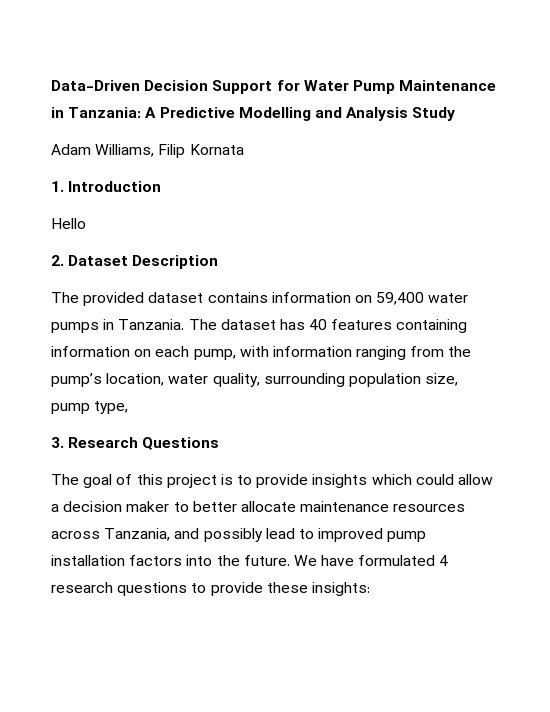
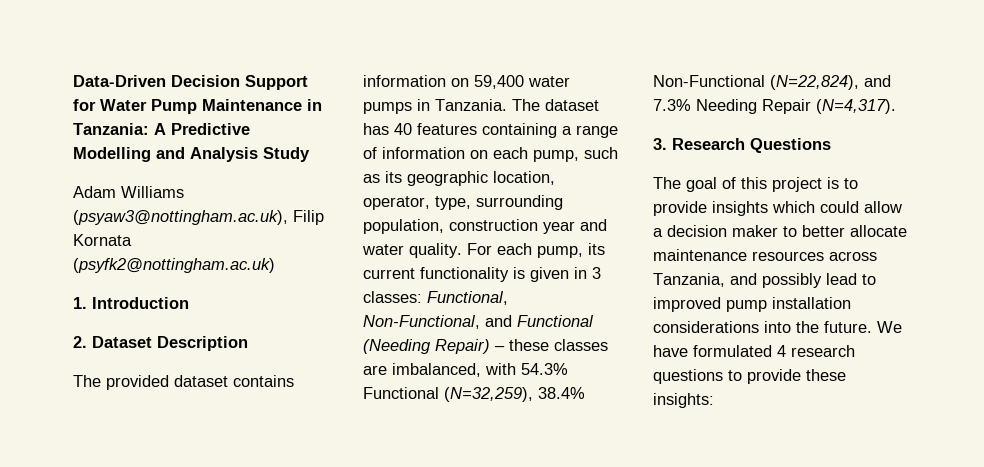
- Adam Williams, Filip Kornata
+ Adam Williams (psyaw3@nottingham.ac.uk), Filip Kornata (psyfk2@nottingham.ac.uk)
- Hello
- The dataset has 40 features containing information on each pump, with information ranging from the pump’s location, water quality, surrounding population size, pump type,
+ The dataset has 40 features containing a range of information on each pump, such as its geographic location, operator, type, surrounding population, construction year and water quality. For each pump, its current functionality is given in 3 classes: Functional, Non-Functional, and Functional (Needing Repair) – these classes are imbalanced, with 54.3% Functional (N=32,259), 38.4% Non-Functional (N=22,824), and 7.3% Needing Repair (N=4,317).
- The goal of this project is to provide insights which could allow a decision maker to better allocate maintenance resources across Tanzania, and possibly lead to improved pump installation factors into the future.
+ The goal of this project is to provide insights which could allow a decision maker to better allocate maintenance resources across Tanzania, and possibly lead to improved pump installation considerations into the future.

